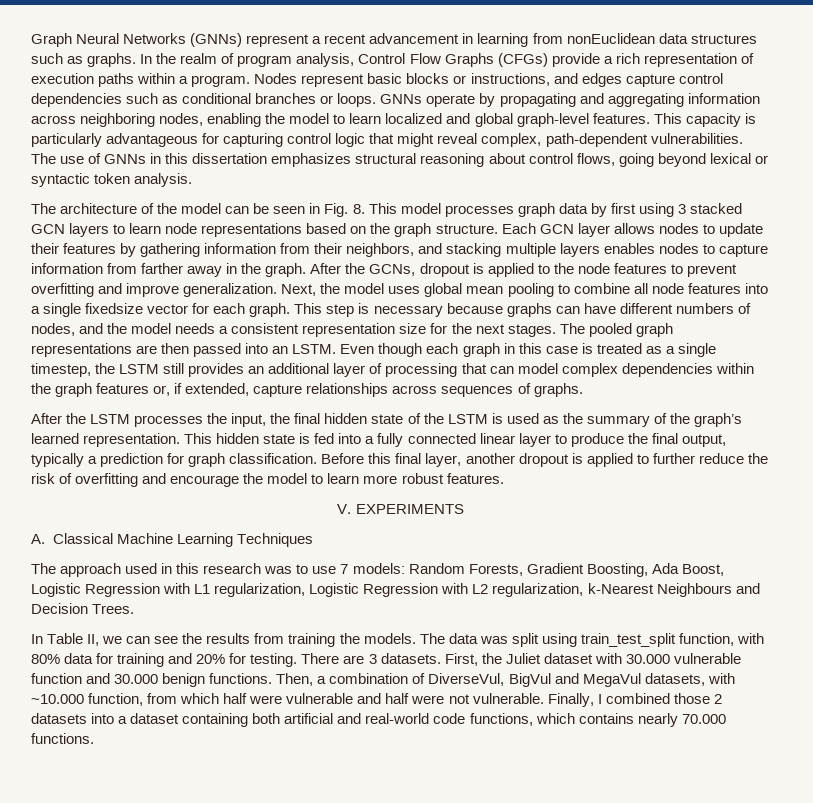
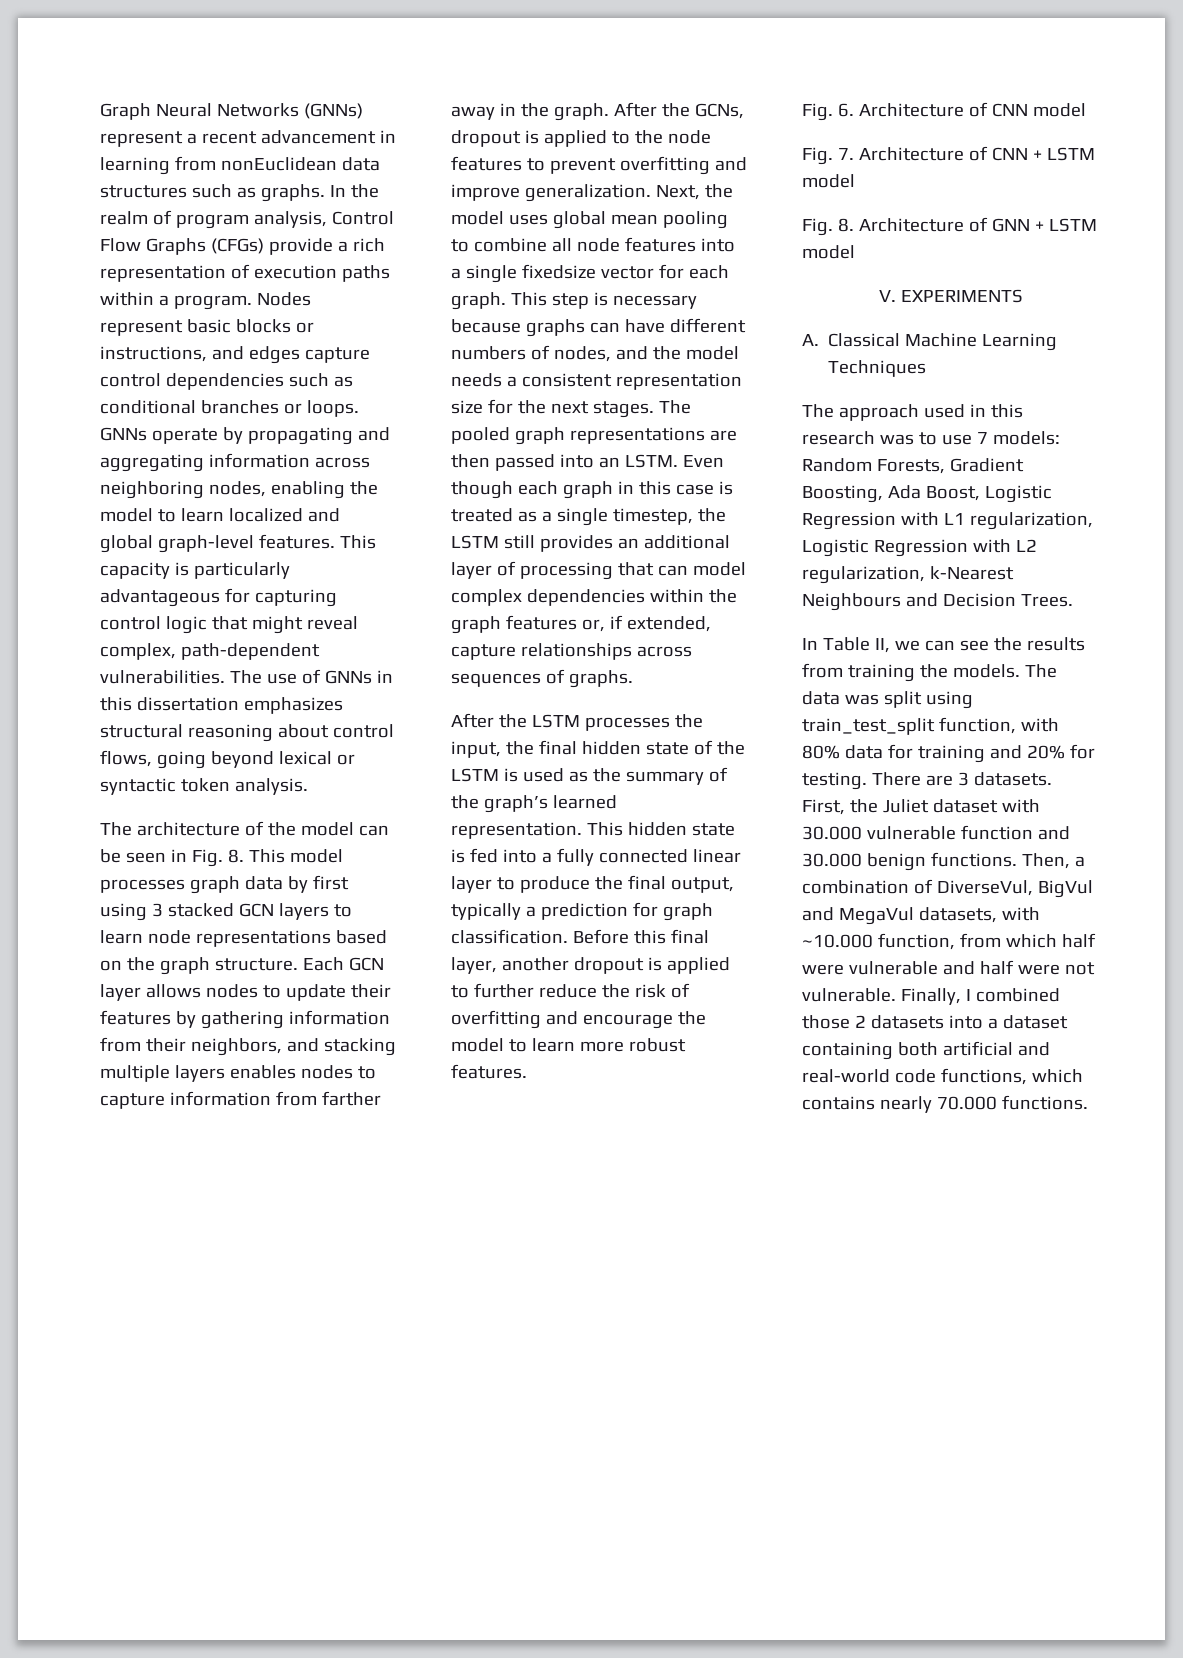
+ Fig. 6. Architecture of CNN model
+ Fig. 7. Architecture of CNN + LSTM model
+ Fig. 8. Architecture of GNN + LSTM model

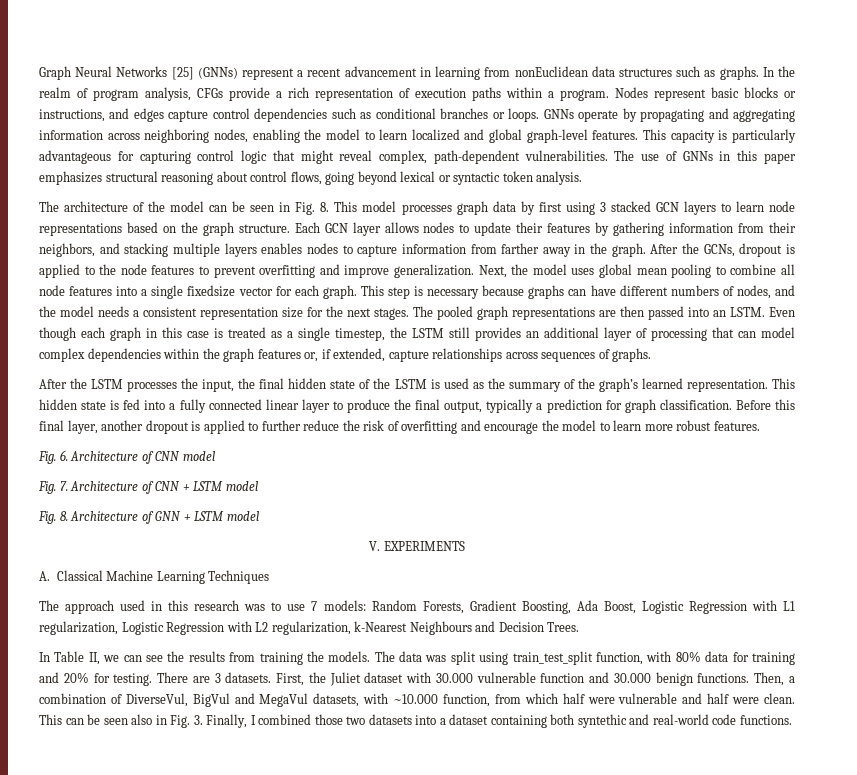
- Graph Neural Networks (GNNs) represent a recent advancement in learning from nonEuclidean data structures such as graphs.
+ Graph Neural Networks [25] (GNNs) represent a recent advancement in learning from nonEuclidean data structures such as graphs.
- In the realm of program analysis, Control Flow Graphs (CFGs) provide a rich representation of execution paths within a program.
+ In the realm of program analysis, CFGs provide a rich representation of execution paths within a program.
- The use of GNNs in this dissertation emphasizes structural reasoning about control flows, going beyond lexical or syntactic token analysis.
+ The use of GNNs in this paper emphasizes structural reasoning about control flows, going beyond lexical or syntactic token analysis.
- Then, a combination of DiverseVul, BigVul and MegaVul datasets, with ~10.000 function, from which half were vulnerable and half were not vulnerable. Finally, I combined those 2 datasets into a dataset containing both artificial and real-world code functions, which contains nearly 70.000 functions.
+ Then, a combination of DiverseVul, BigVul and MegaVul datasets, with ~10.000 function, from which half were vulnerable and half were clean. This can be seen also in Fig. 3. Finally, I combined those two datasets into a dataset containing both syntethic and real-world code functions.

